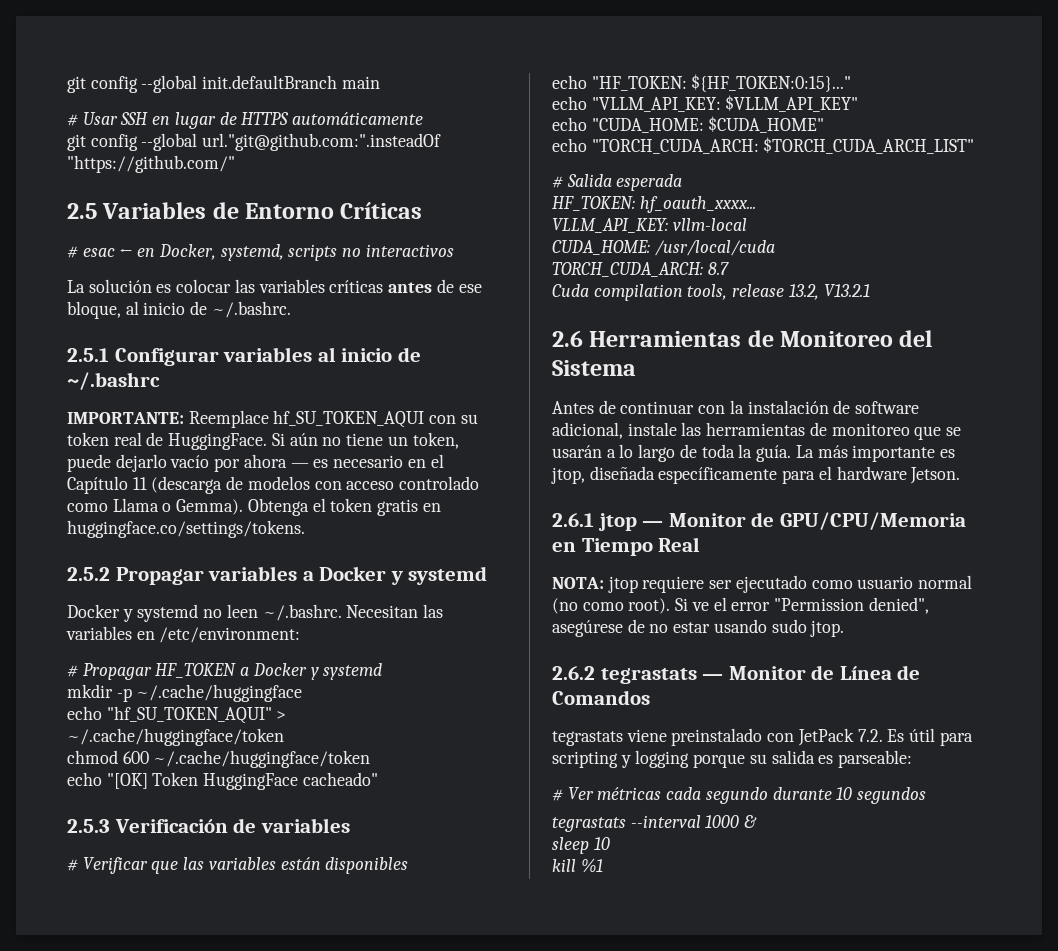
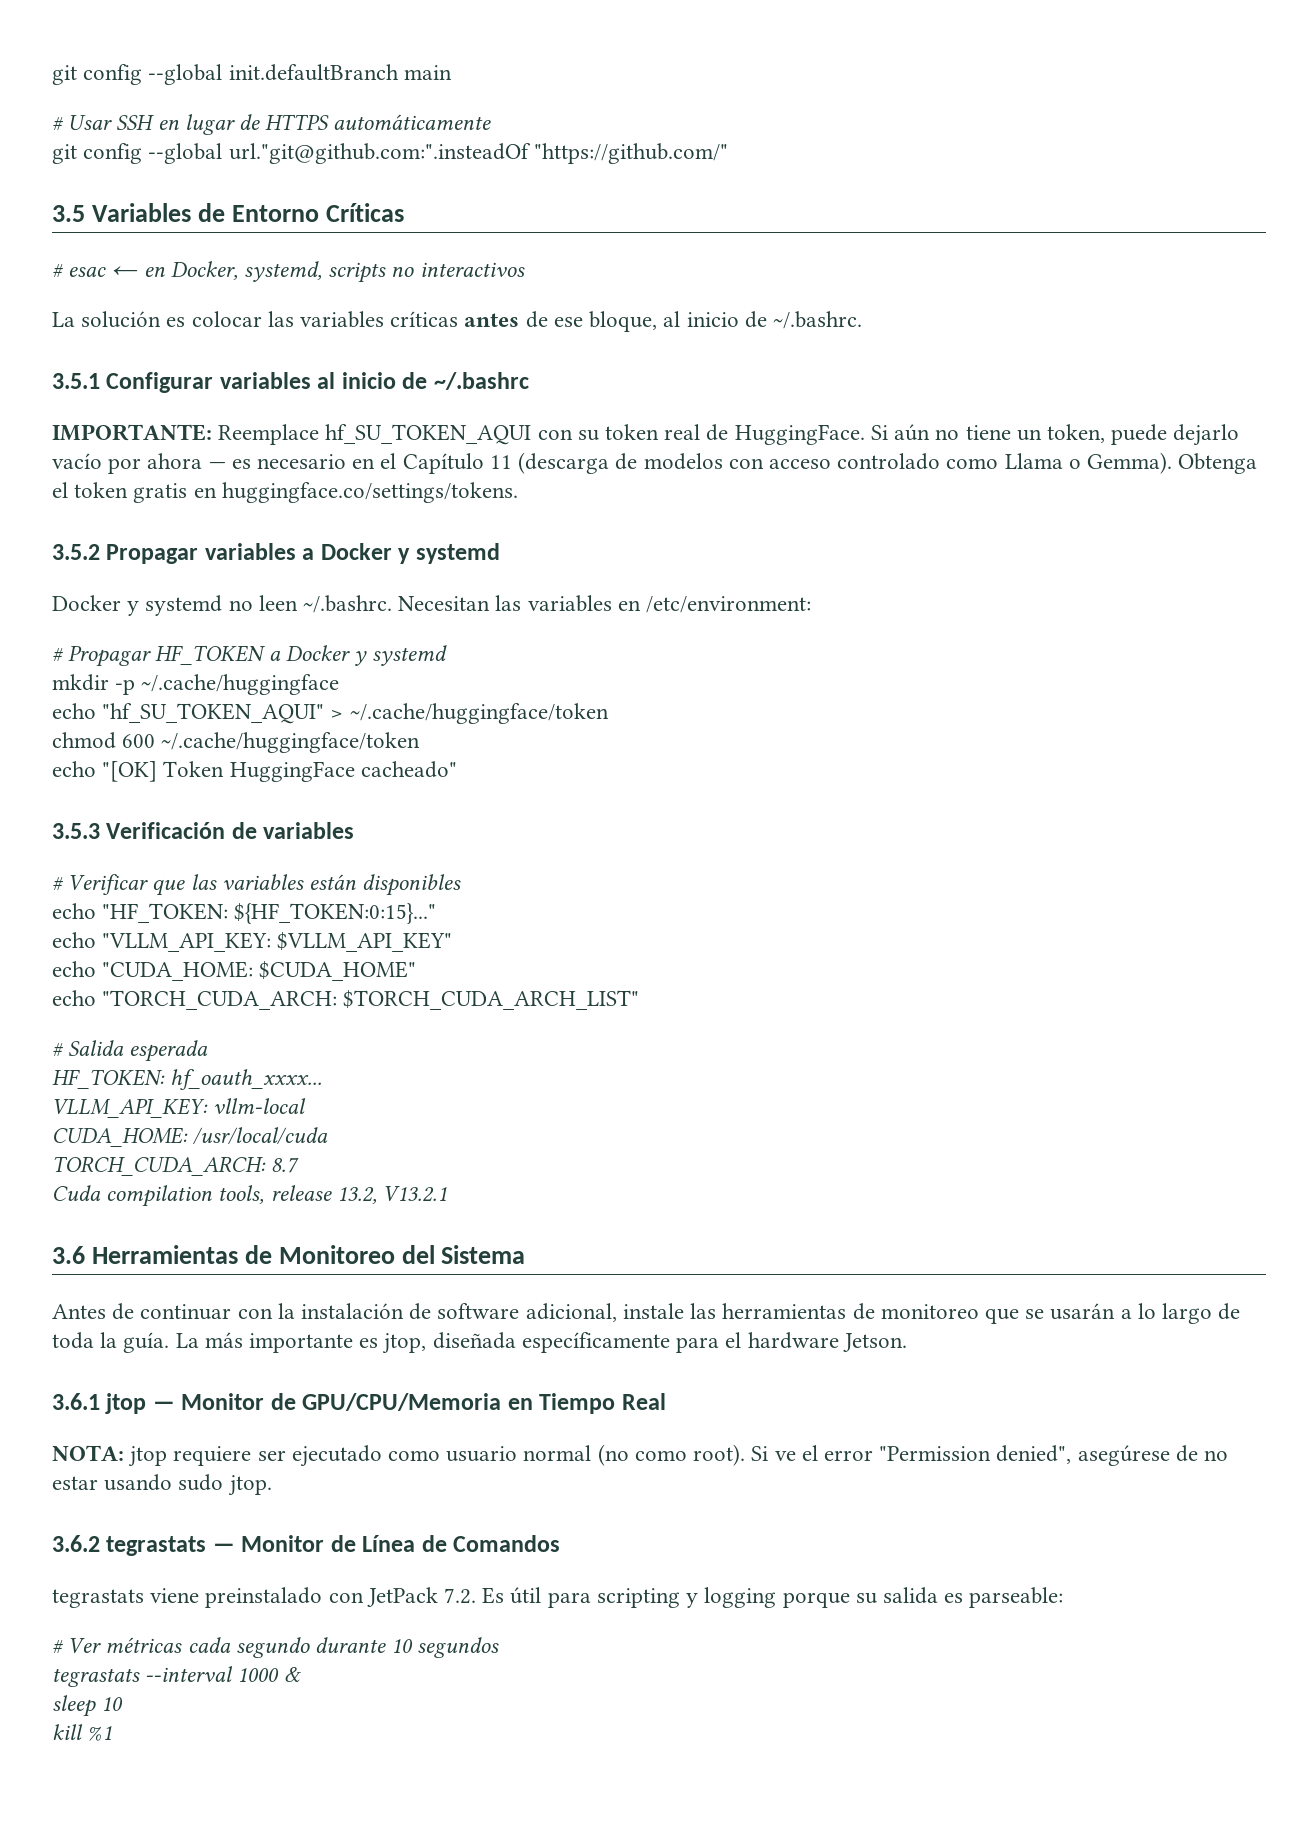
- 2.5 Variables de Entorno Críticas
+ 3.5 Variables de Entorno Críticas
- 2.5.1 Configurar variables al inicio de ~/.bashrc
+ 3.5.1 Configurar variables al inicio de ~/.bashrc
- 2.5.2 Propagar variables a Docker y systemd
+ 3.5.2 Propagar variables a Docker y systemd
- 2.5.3 Verificación de variables
+ 3.5.3 Verificación de variables
- 2.6 Herramientas de Monitoreo del Sistema
+ 3.6 Herramientas de Monitoreo del Sistema
- 2.6.1 jtop — Monitor de GPU/CPU/Memoria en Tiempo Real
+ 3.6.1 jtop — Monitor de GPU/CPU/Memoria en Tiempo Real
- 2.6.2 tegrastats — Monitor de Línea de Comandos
+ 3.6.2 tegrastats — Monitor de Línea de Comandos

